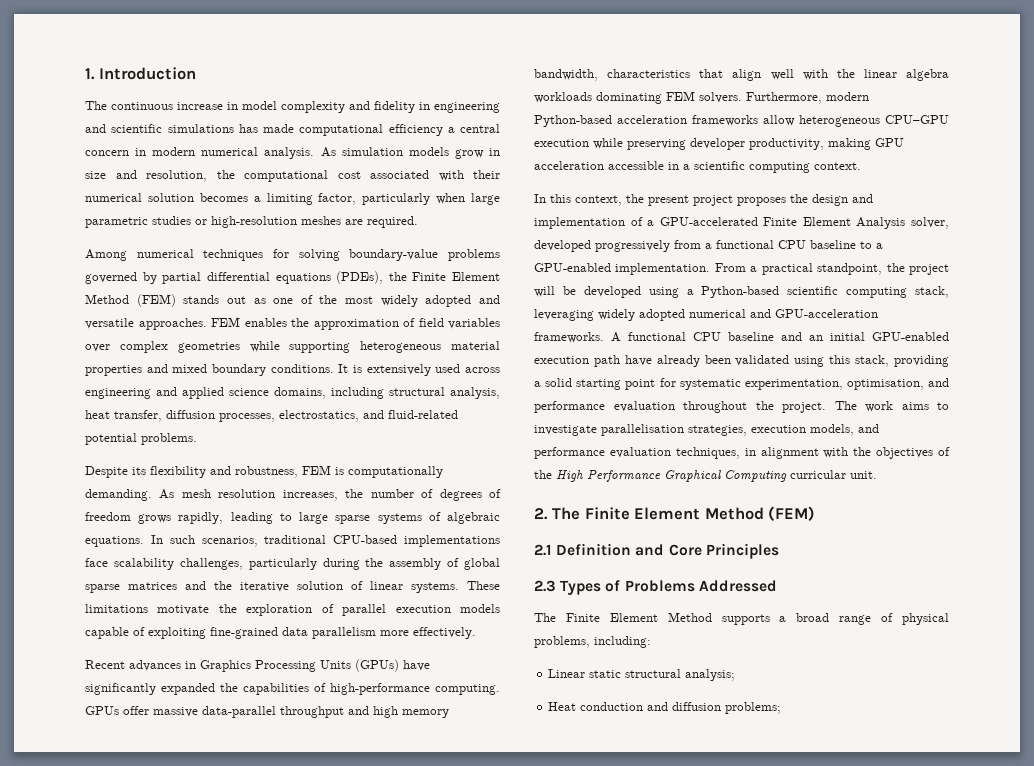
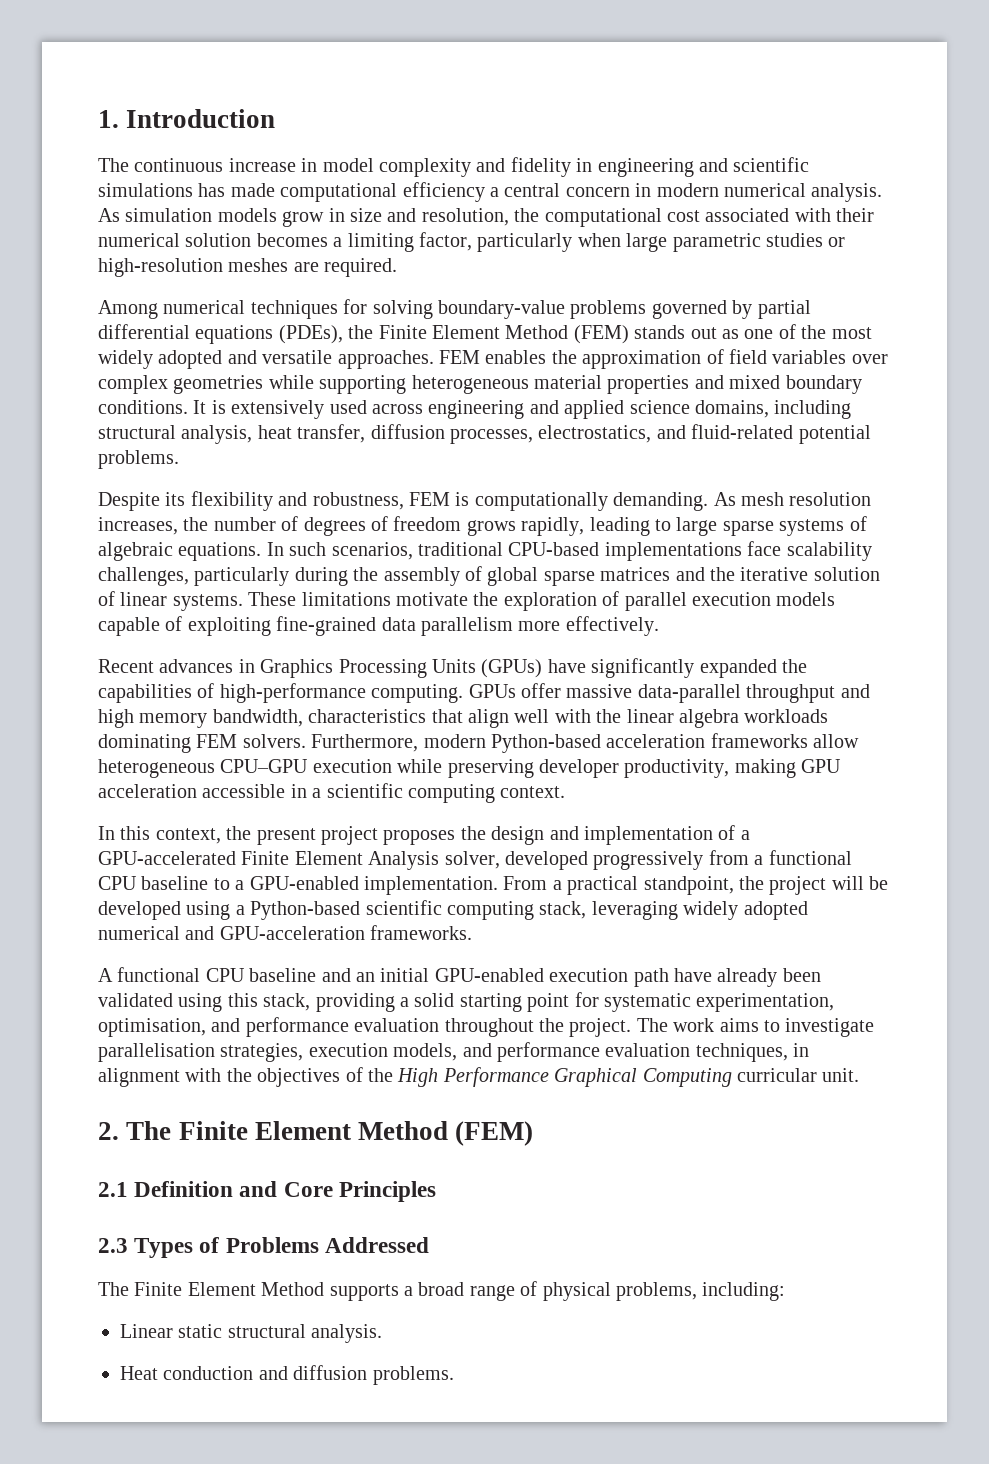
- From a practical standpoint, the project will be developed using a Python-based scientific computing stack, leveraging widely adopted numerical and GPU-acceleration frameworks. A functional CPU baseline and an initial GPU-enabled execution path have already been validated using this stack, providing a solid starting point for systematic experimentation, optimisation, and performance evaluation throughout the project.
+ From a practical standpoint, the project will be developed using a Python-based scientific computing stack, leveraging widely adopted numerical and GPU-acceleration frameworks.
+ A functional CPU baseline and an initial GPU-enabled execution path have already been validated using this stack, providing a solid starting point for systematic experimentation, optimisation, and performance evaluation throughout the project.
- Linear static structural analysis;
+ Linear static structural analysis.
- Heat conduction and diffusion problems;
+ Heat conduction and diffusion problems.

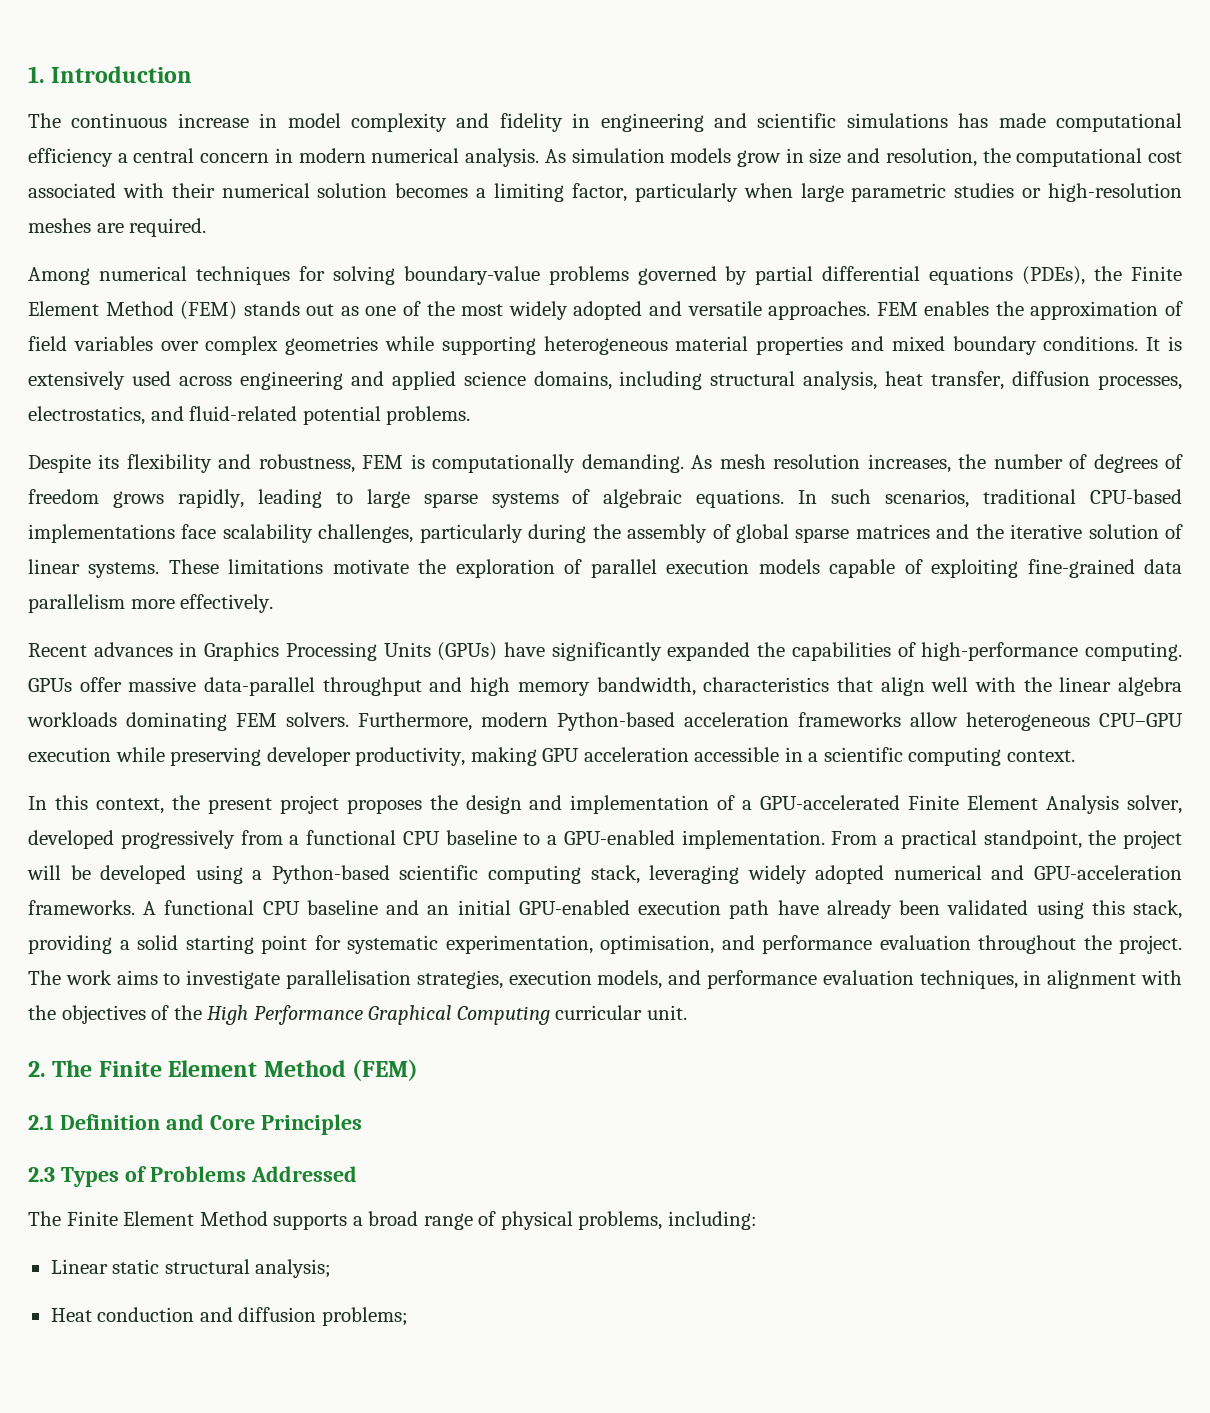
- From a practical standpoint, the project will be developed using a Python-based scientific computing stack, leveraging widely adopted numerical and GPU-acceleration frameworks.
- A functional CPU baseline and an initial GPU-enabled execution path have already been validated using this stack, providing a solid starting point for systematic experimentation, optimisation, and performance evaluation throughout the project.
+ From a practical standpoint, the project will be developed using a Python-based scientific computing stack, leveraging widely adopted numerical and GPU-acceleration frameworks. A functional CPU baseline and an initial GPU-enabled execution path have already been validated using this stack, providing a solid starting point for systematic experimentation, optimisation, and performance evaluation throughout the project.
- Linear static structural analysis.
+ Linear static structural analysis;
- Heat conduction and diffusion problems.
+ Heat conduction and diffusion problems;

